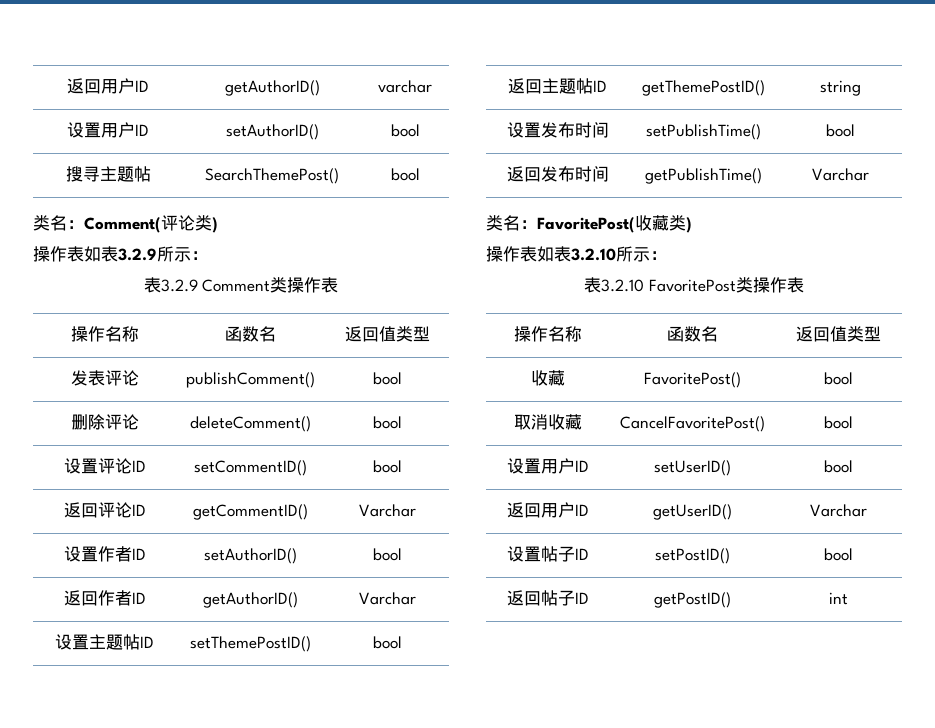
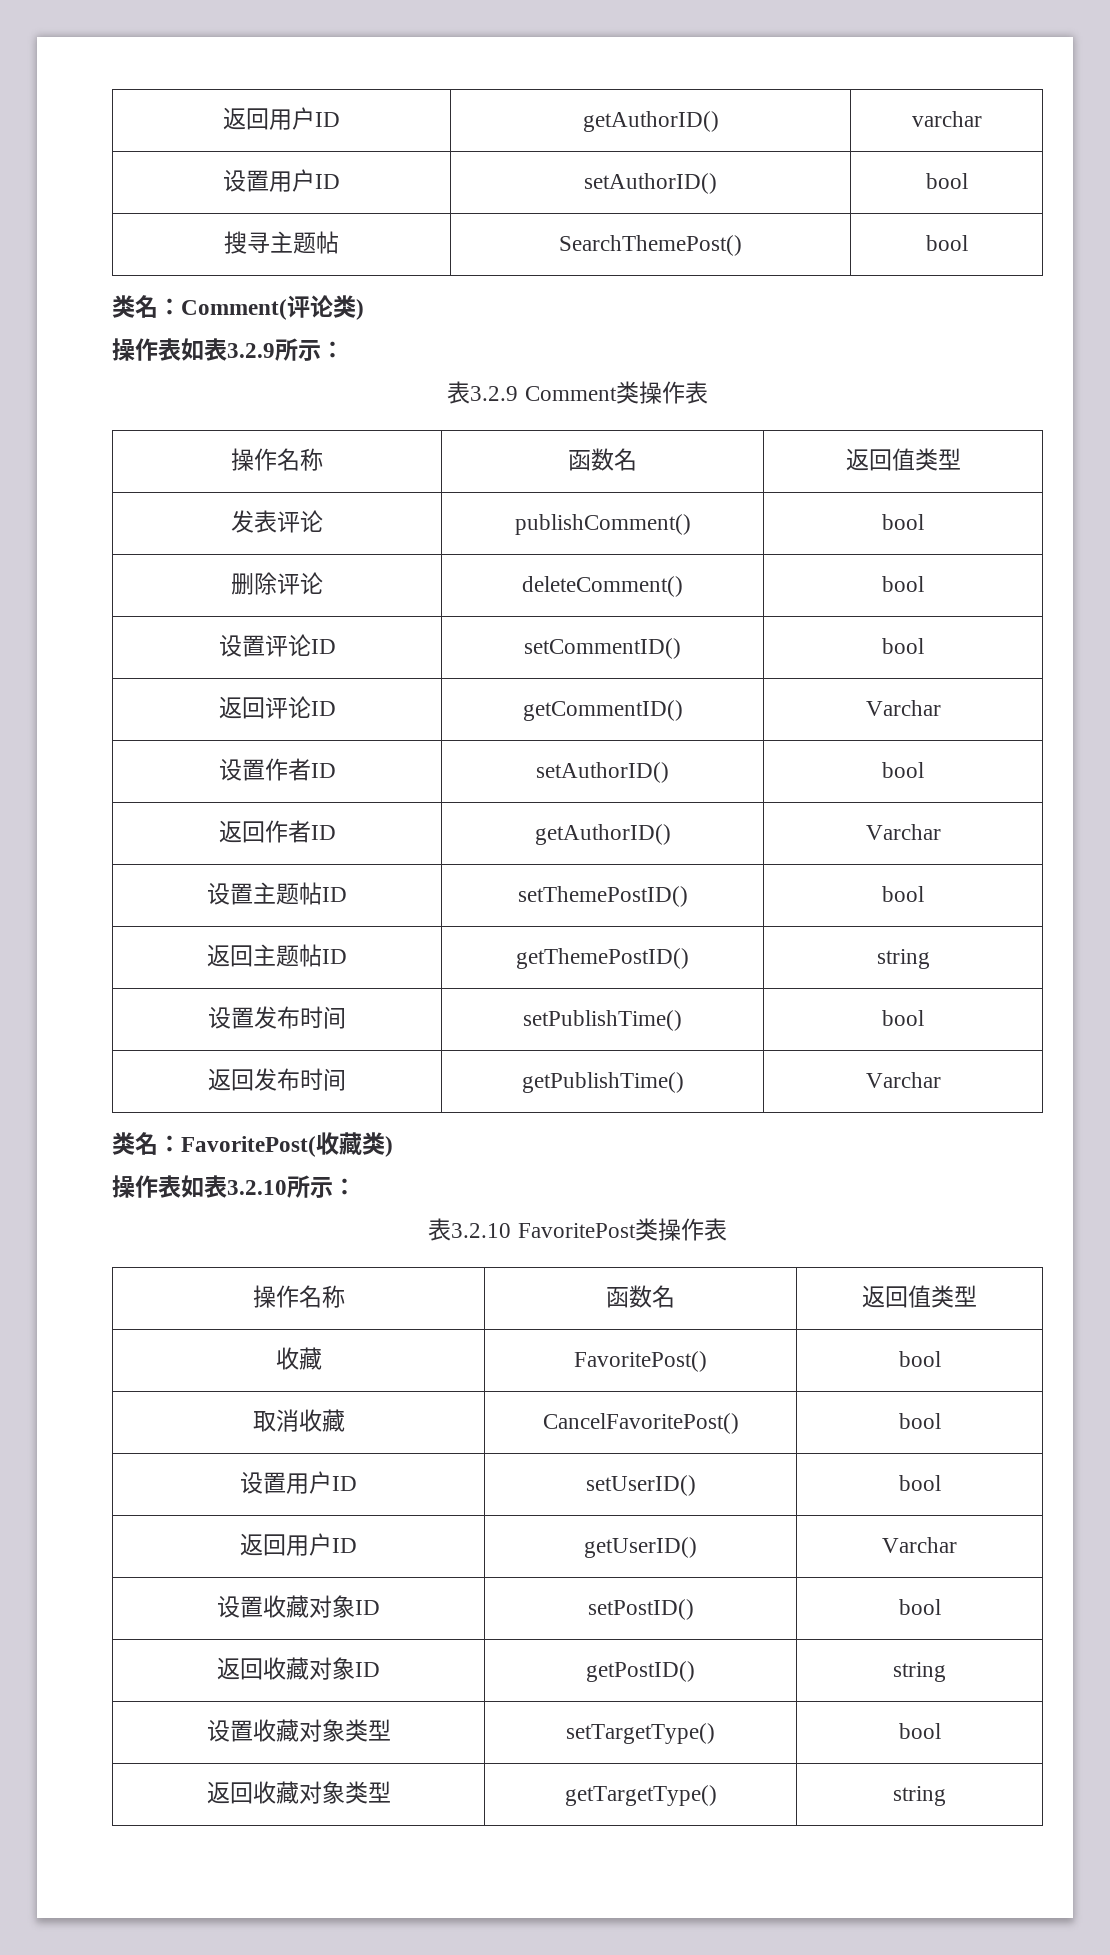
- 设置帖子ID | setPostID() | bool
+ 设置收藏对象ID | setPostID() | bool
- 返回帖子ID | getPostID() | int
+ 返回收藏对象ID | getPostID() | string
+ 设置收藏对象类型 | setTargetType() | bool
+ 返回收藏对象类型 | getTargetType() | string

